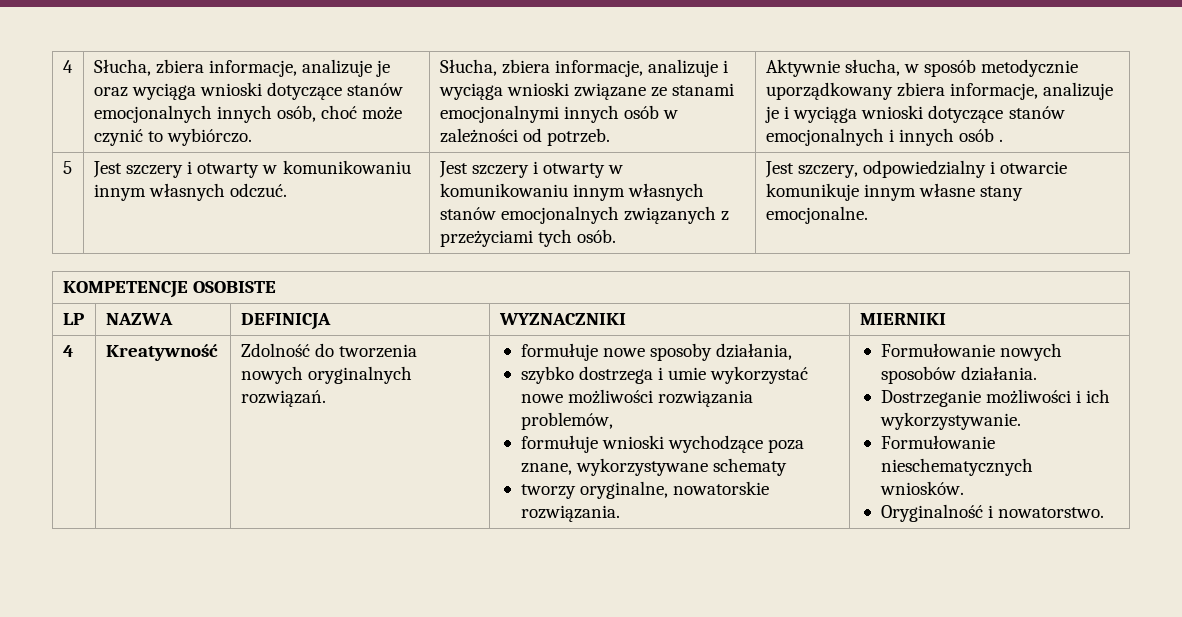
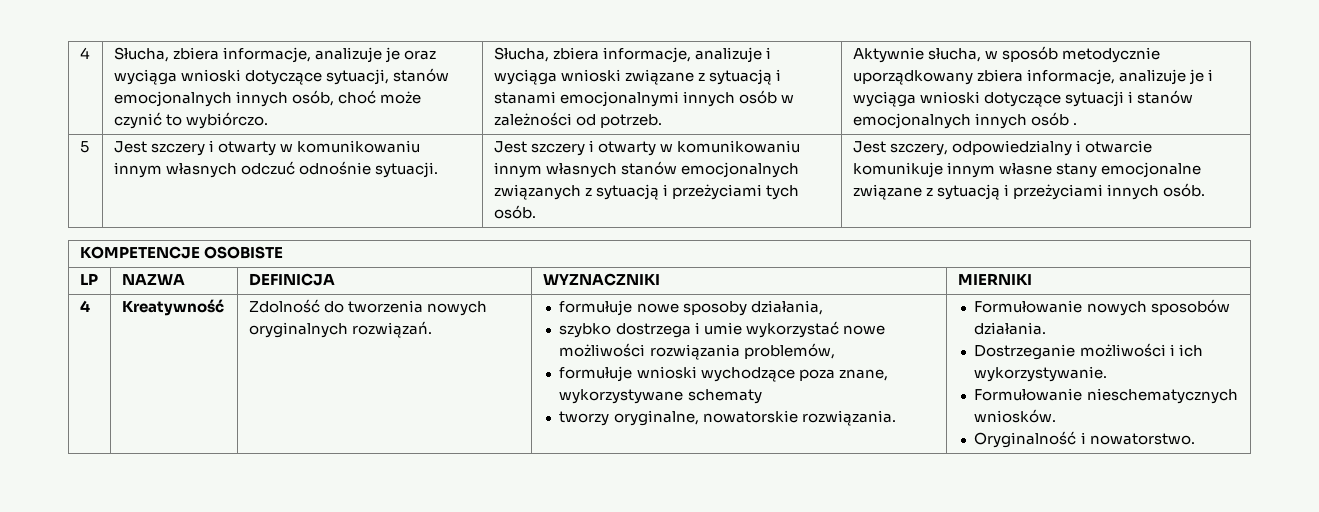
- Słucha, zbiera informacje, analizuje je oraz wyciąga wnioski dotyczące stanów emocjonalnych innych osób, choć może czynić to wybiórczo.
+ Słucha, zbiera informacje, analizuje je oraz wyciąga wnioski dotyczące sytuacji, stanów emocjonalnych innych osób, choć może czynić to wybiórczo.
- Słucha, zbiera informacje, analizuje i wyciąga wnioski związane ze stanami emocjonalnymi innych osób w zależności od potrzeb.
+ Słucha, zbiera informacje, analizuje i wyciąga wnioski związane z sytuacją i stanami emocjonalnymi innych osób w zależności od potrzeb.
- Aktywnie słucha, w sposób metodycznie uporządkowany zbiera informacje, analizuje je i wyciąga wnioski dotyczące stanów emocjonalnych i innych osób .
+ Aktywnie słucha, w sposób metodycznie uporządkowany zbiera informacje, analizuje je i wyciąga wnioski dotyczące sytuacji i stanów emocjonalnych innych osób .
- Jest szczery i otwarty w komunikowaniu innym własnych odczuć.
+ Jest szczery i otwarty w komunikowaniu innym własnych odczuć odnośnie sytuacji.
- Jest szczery i otwarty w komunikowaniu innym własnych stanów emocjonalnych związanych z przeżyciami tych osób.
+ Jest szczery i otwarty w komunikowaniu innym własnych stanów emocjonalnych związanych z sytuacją i przeżyciami tych osób.
- Jest szczery, odpowiedzialny i otwarcie komunikuje innym własne stany emocjonalne.
+ Jest szczery, odpowiedzialny i otwarcie komunikuje innym własne stany emocjonalne związane z sytuacją i przeżyciami innych osób.

